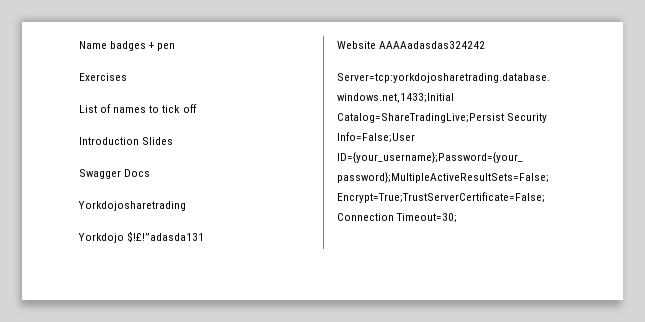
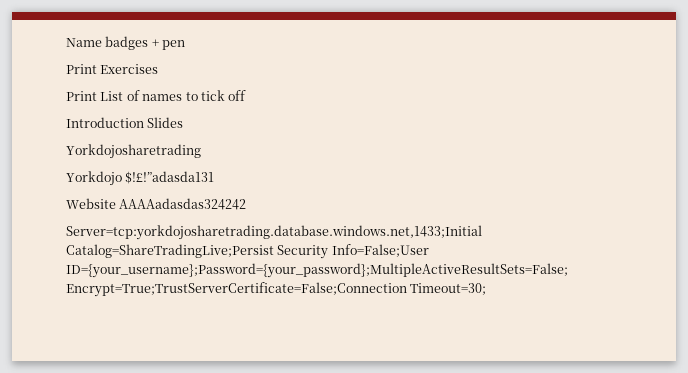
- Exercises
+ Print Exercises
- List of names to tick off
+ Print List of names to tick off
- Swagger Docs

